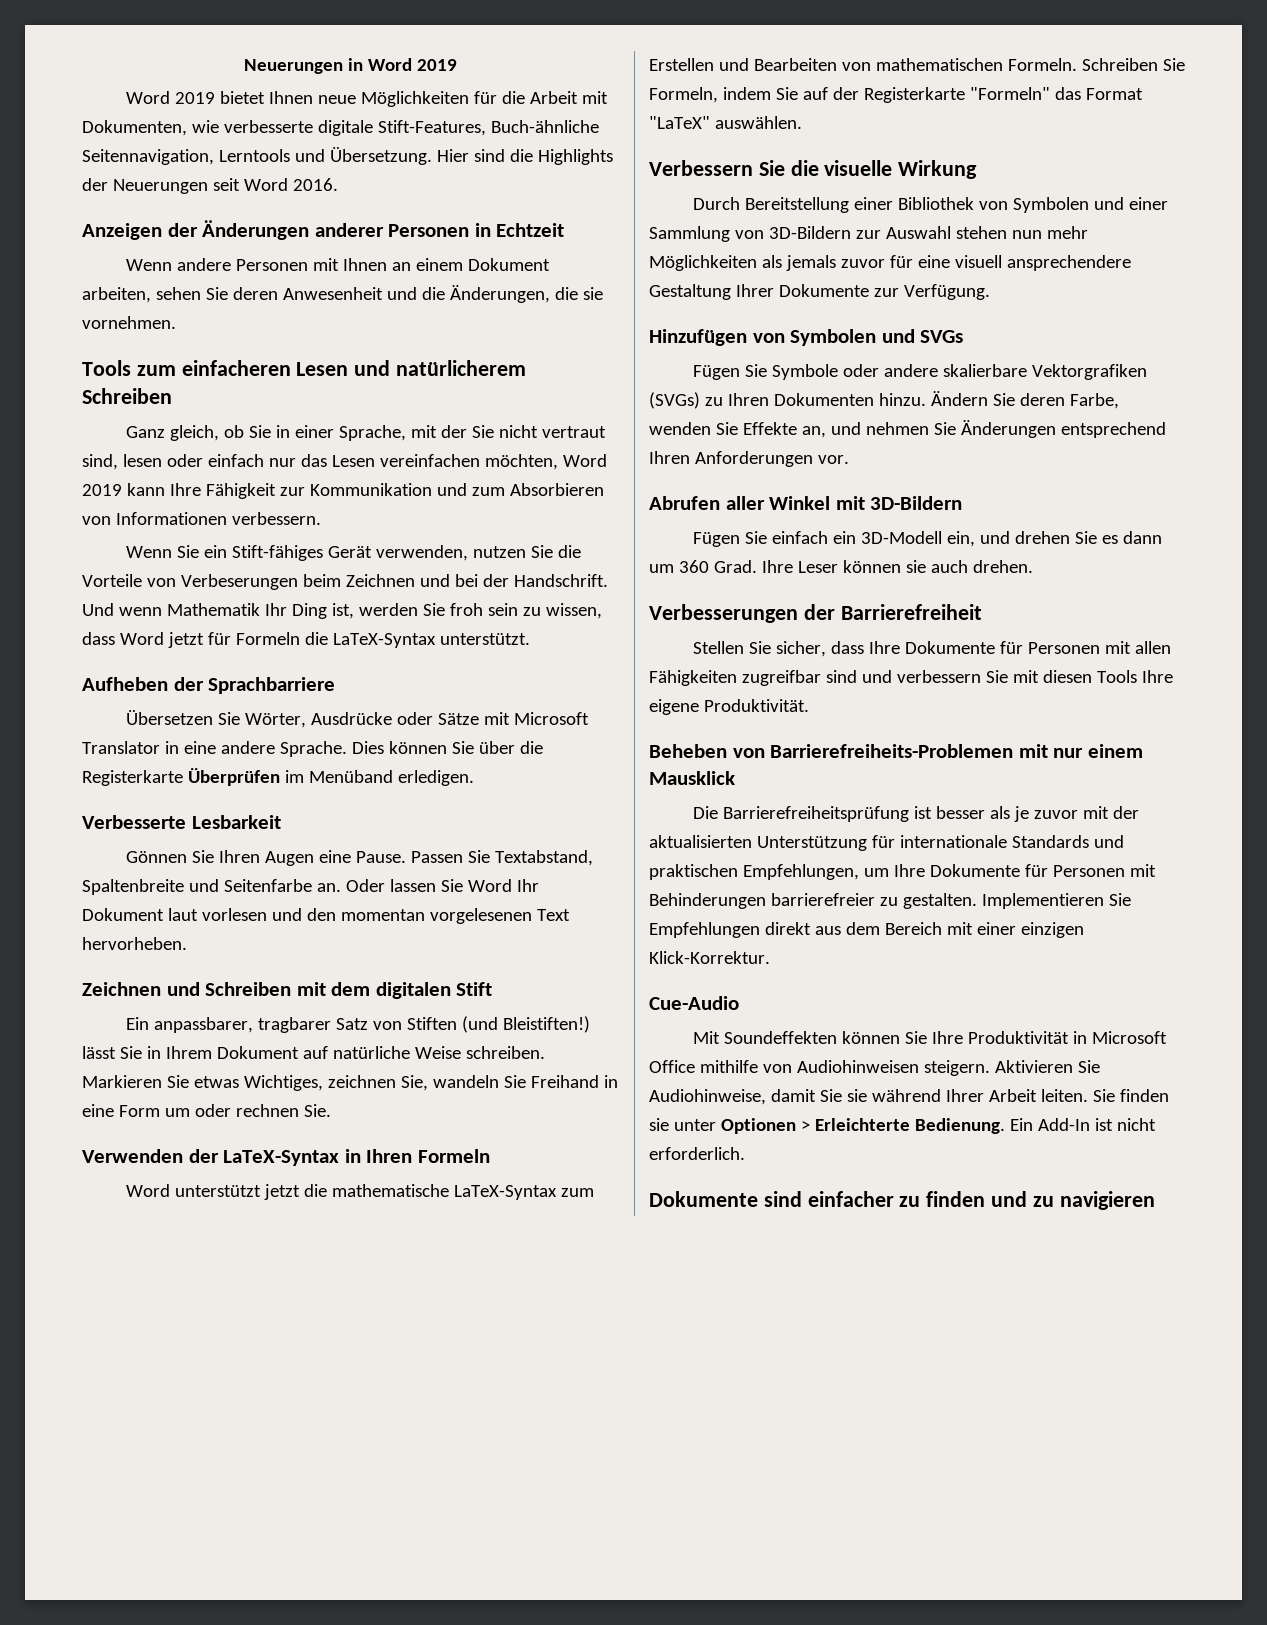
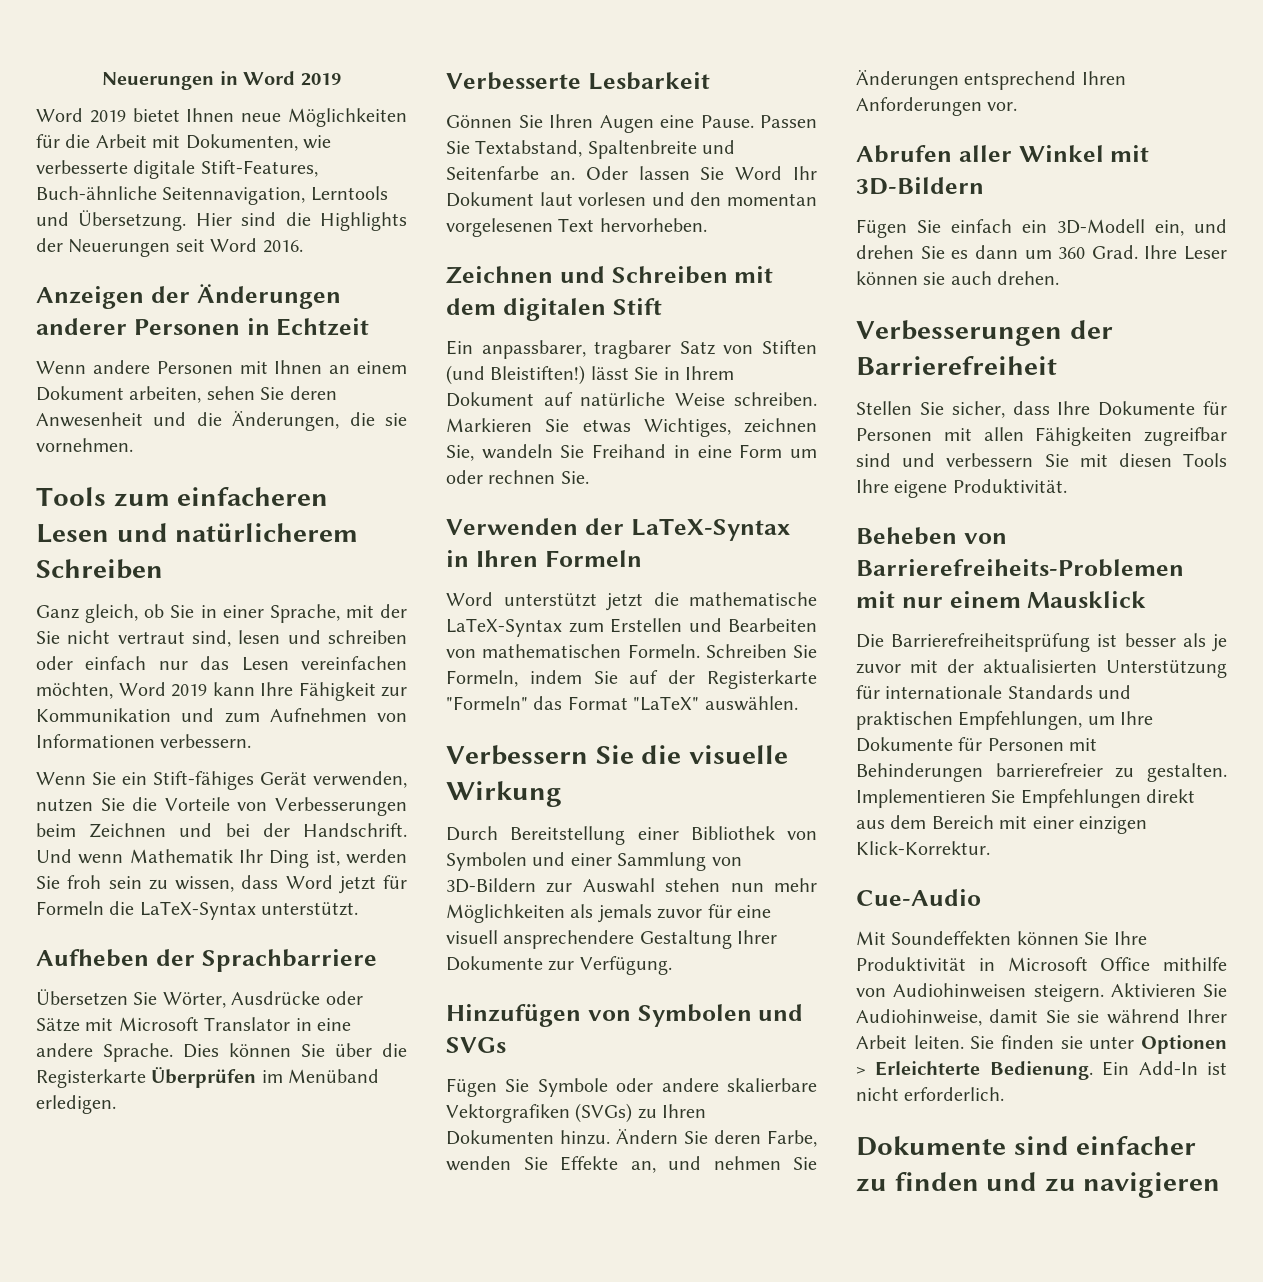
- Ganz gleich, ob Sie in einer Sprache, mit der Sie nicht vertraut sind, lesen oder einfach nur das Lesen vereinfachen möchten, Word 2019 kann Ihre Fähigkeit zur Kommunikation und zum Absorbieren von Informationen verbessern.
+ Ganz gleich, ob Sie in einer Sprache, mit der Sie nicht vertraut sind, lesen und schreiben oder einfach nur das Lesen vereinfachen möchten, Word 2019 kann Ihre Fähigkeit zur Kommunikation und zum Aufnehmen von Informationen verbessern.
- Wenn Sie ein Stift-fähiges Gerät verwenden, nutzen Sie die Vorteile von Verbeserungen beim Zeichnen und bei der Handschrift.
+ Wenn Sie ein Stift-fähiges Gerät verwenden, nutzen Sie die Vorteile von Verbesserungen beim Zeichnen und bei der Handschrift.

